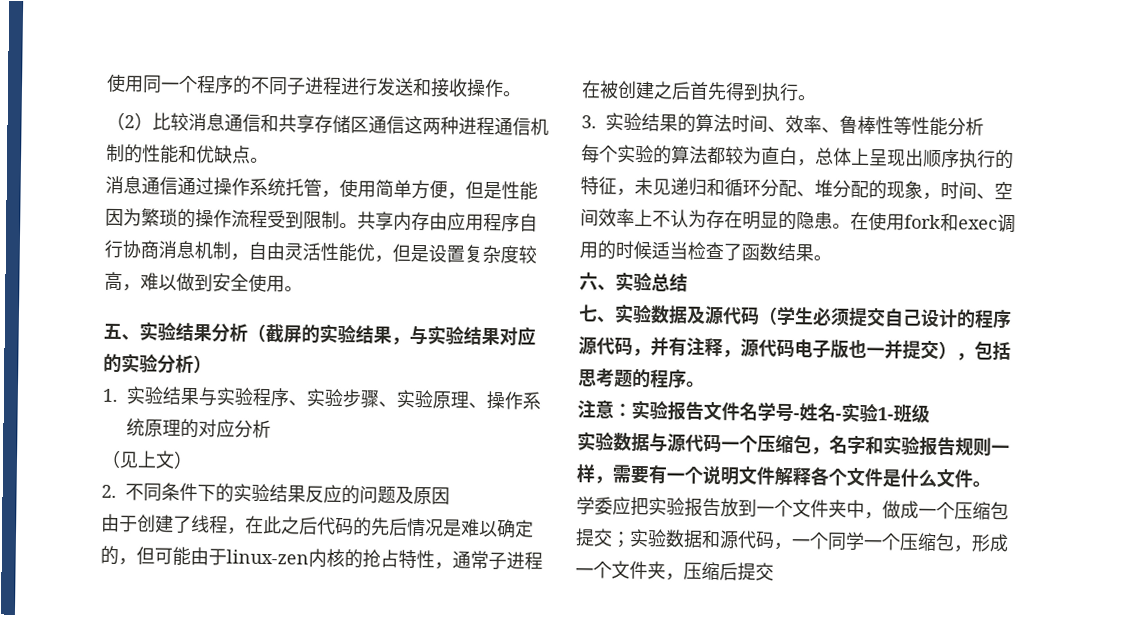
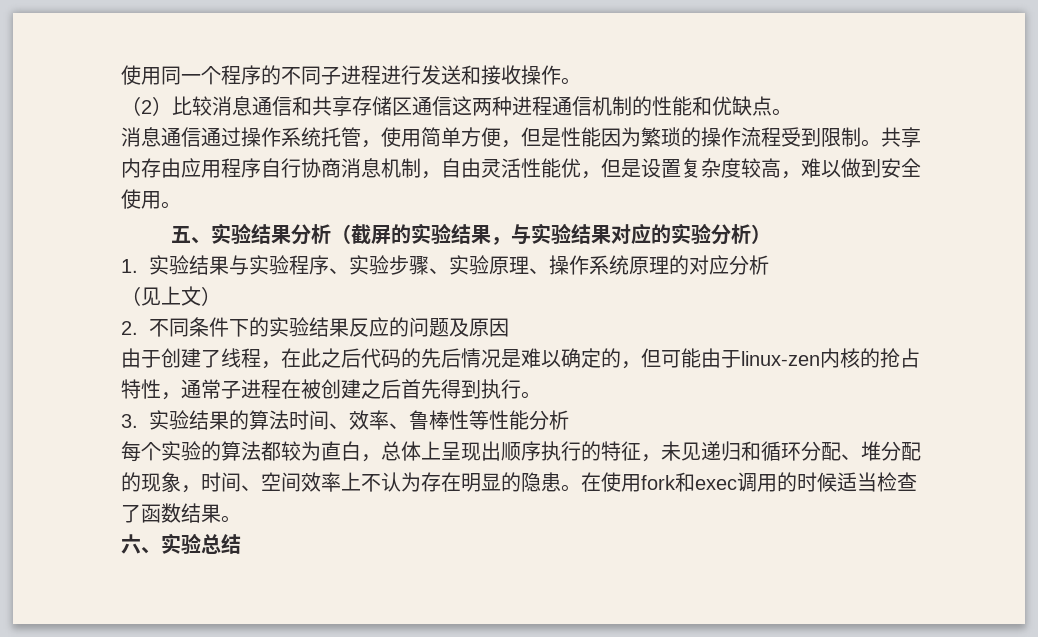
- 七、实验数据及源代码（学生必须提交自己设计的程序源代码，并有注释，源代码电子版也一并提交），包括思考题的程序。
- 注意：实验报告文件名学号-姓名-实验1-班级
- 实验数据与源代码一个压缩包，名字和实验报告规则一样，需要有一个说明文件解释各个文件是什么文件。
- 学委应把实验报告放到一个文件夹中，做成一个压缩包提交；实验数据和源代码，一个同学一个压缩包，形成一个文件夹，压缩后提交

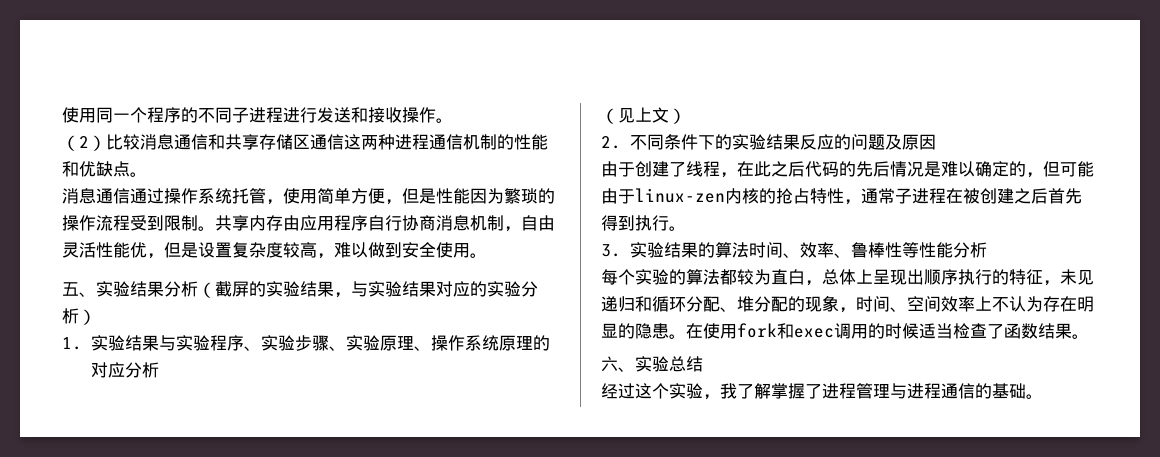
+ 经过这个实验，我了解掌握了进程管理与进程通信的基础。

